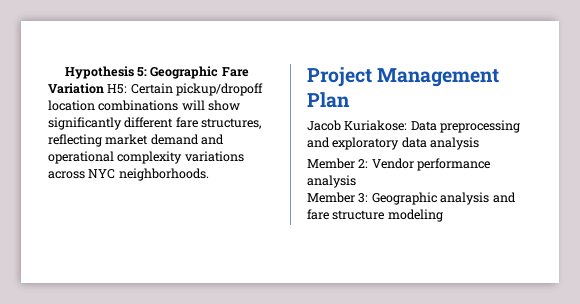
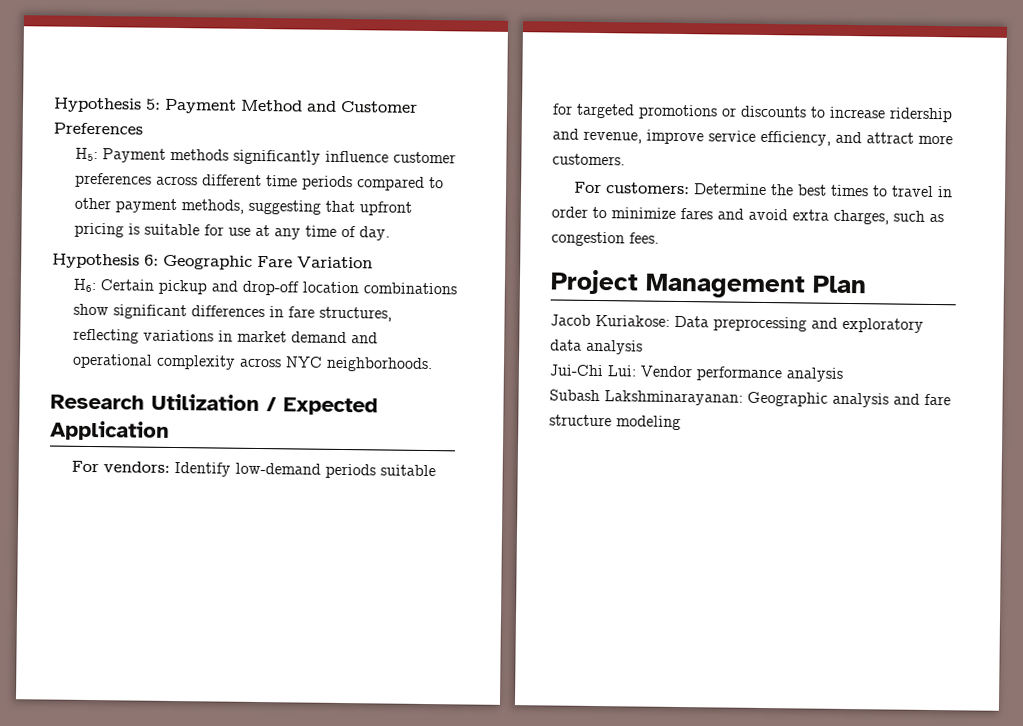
- Hypothesis 5: Geographic Fare Variation H5: Certain pickup/dropoff location combinations will show significantly different fare structures, reflecting market demand and operational complexity variations across NYC neighborhoods.
+ Hypothesis 5: Payment Method and Customer Preferences
+ H5: Payment methods significantly influence customer preferences across different time periods compared to other payment methods, suggesting that upfront pricing is suitable for use at any time of day.
+ Hypothesis 6: Geographic Fare Variation
+ H6: Certain pickup and drop-off location combinations show significant differences in fare structures, reflecting variations in market demand and operational complexity across NYC neighborhoods.
+ Research Utilization / Expected Application
+ For vendors: Identify low-demand periods suitable for targeted promotions or discounts to increase ridership and revenue, improve service efficiency, and attract more customers.
+ For customers: Determine the best times to travel in order to minimize fares and avoid extra charges, such as congestion fees.
- Member 2: Vendor performance analysis
+ Jui-Chi Lui: Vendor performance analysis
- Member 3: Geographic analysis and fare structure modeling
+ Subash Lakshminarayanan: Geographic analysis and fare structure modeling

